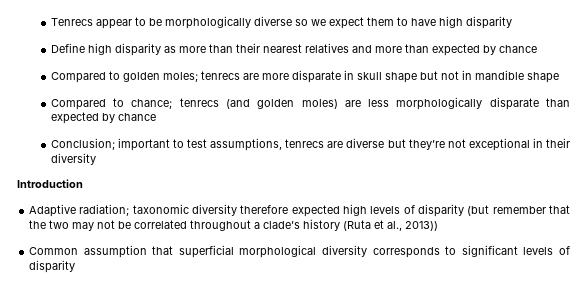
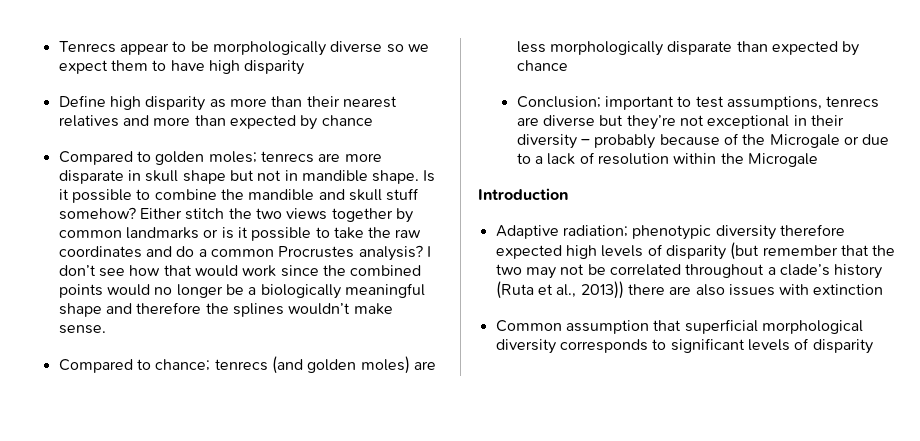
- Compared to golden moles; tenrecs are more disparate in skull shape but not in mandible shape
+ Compared to golden moles; tenrecs are more disparate in skull shape but not in mandible shape. Is it possible to combine the mandible and skull stuff somehow? Either stitch the two views together by common landmarks or is it possible to take the raw coordinates and do a common Procrustes analysis? I don’t see how that would work since the combined points would no longer be a biologically meaningful shape and therefore the splines wouldn’t make sense.
- Conclusion; important to test assumptions, tenrecs are diverse but they’re not exceptional in their diversity
+ Conclusion; important to test assumptions, tenrecs are diverse but they’re not exceptional in their diversity – probably because of the Microgale or due to a lack of resolution within the Microgale
- Adaptive radiation; taxonomic diversity therefore expected high levels of disparity (but remember that the two may not be correlated throughout a clade’s history (Ruta et al., 2013))
+ Adaptive radiation; phenotypic diversity therefore expected high levels of disparity (but remember that the two may not be correlated throughout a clade’s history (Ruta et al., 2013)) there are also issues with extinction

